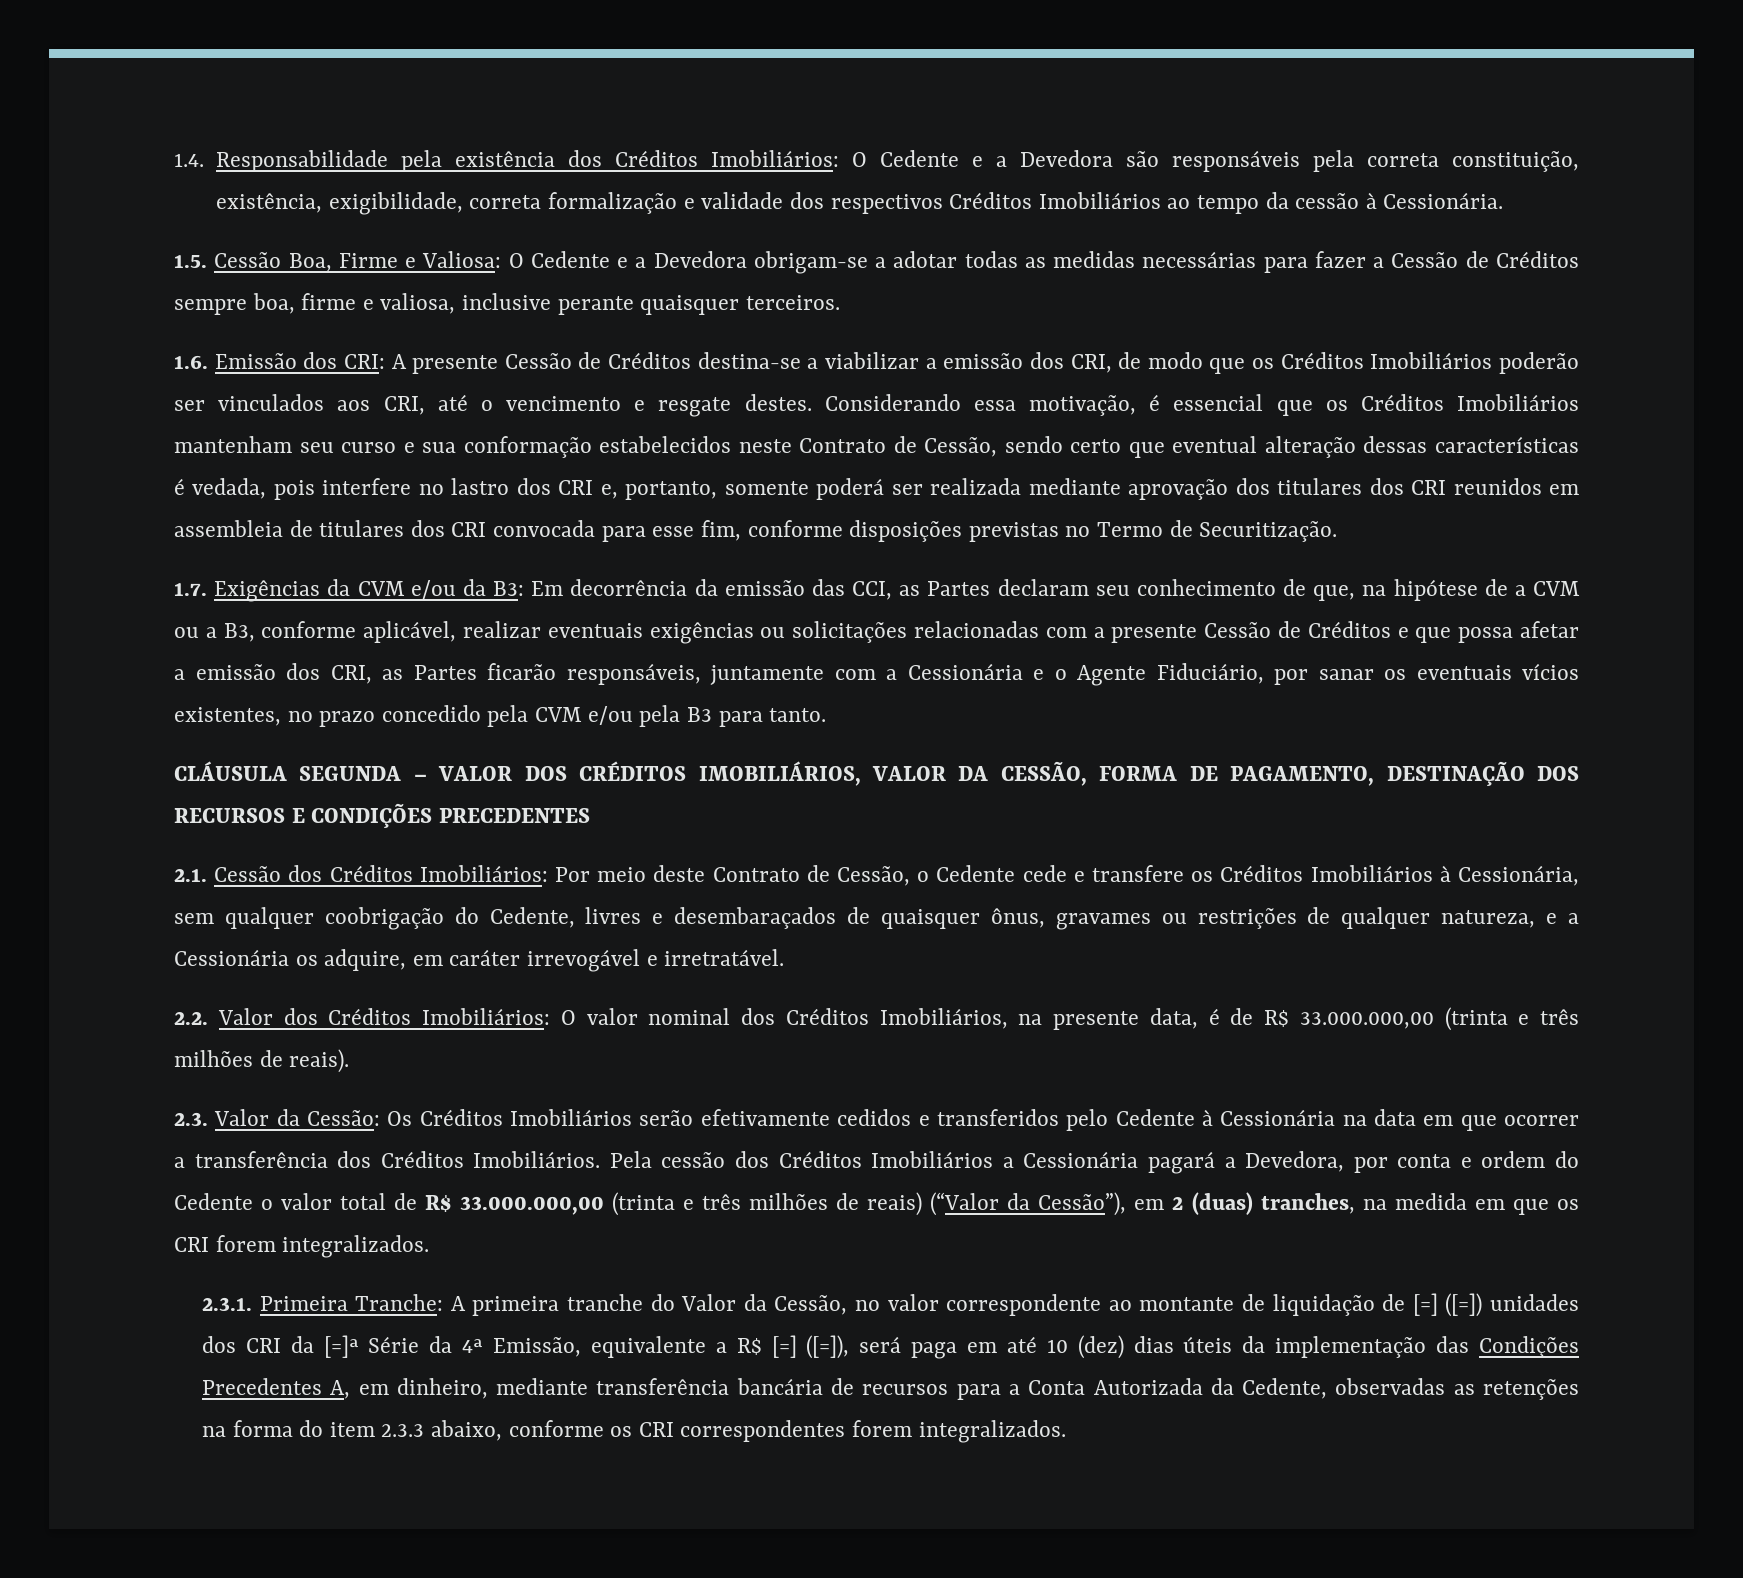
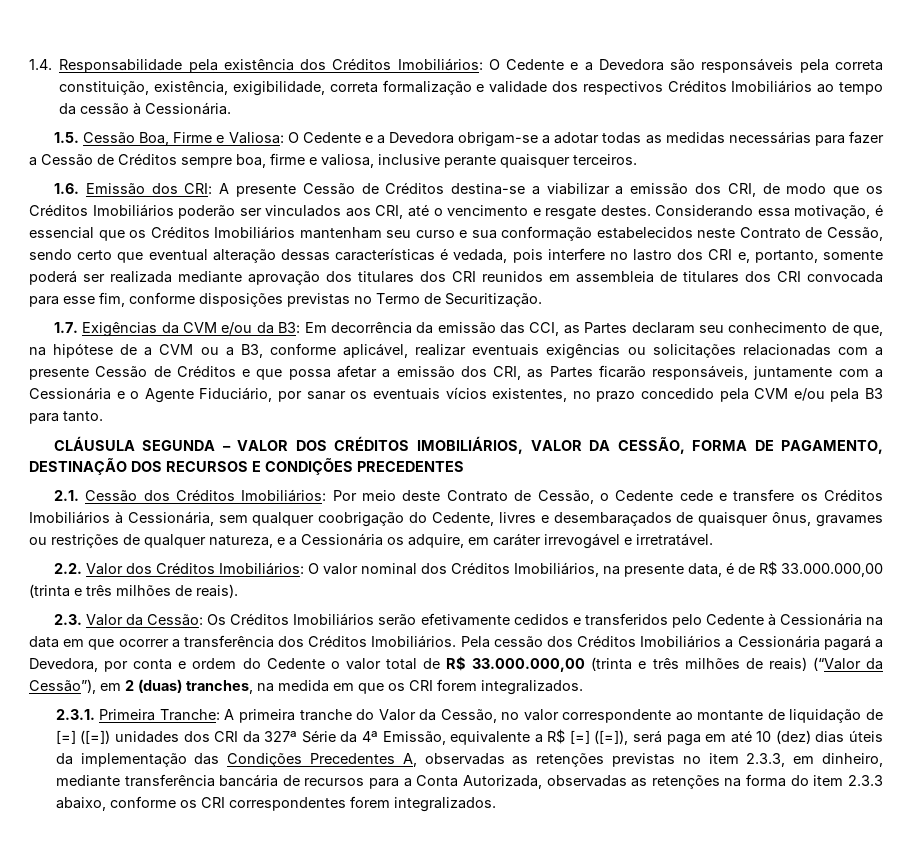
- A primeira tranche do Valor da Cessão, no valor correspondente ao montante de liquidação de [=] ([=]) unidades dos CRI da [=]ª Série da 4ª Emissão, equivalente a R$ [=] ([=]), será paga em até 10 (dez) dias úteis da implementação das Condições Precedentes A, em dinheiro, mediante transferência bancária de recursos para a Conta Autorizada da Cedente, observadas as retenções na forma do item 2.3.3 abaixo, conforme os CRI correspondentes forem integralizados.
+ A primeira tranche do Valor da Cessão, no valor correspondente ao montante de liquidação de [=] ([=]) unidades dos CRI da 327ª Série da 4ª Emissão, equivalente a R$ [=] ([=]), será paga em até 10 (dez) dias úteis da implementação das Condições Precedentes A, observadas as retenções previstas no item 2.3.3, em dinheiro, mediante transferência bancária de recursos para a Conta Autorizada, observadas as retenções na forma do item 2.3.3 abaixo, conforme os CRI correspondentes forem integralizados.

